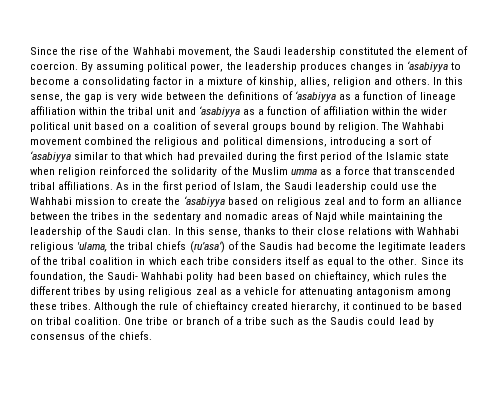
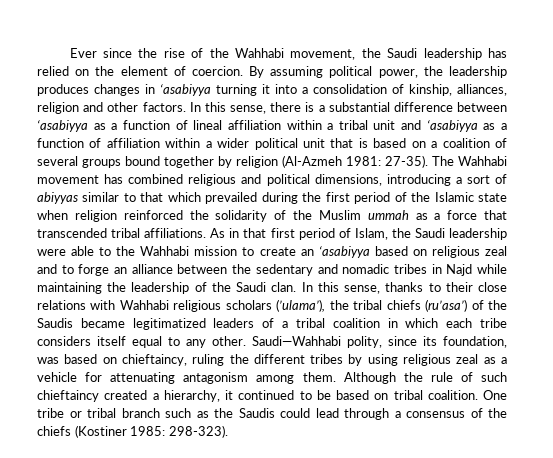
- Since the rise of the Wahhabi movement, the Saudi leadership constituted the element of coercion.
+ Ever since the rise of the Wahhabi movement, the Saudi leadership has relied on the element of coercion.
- By assuming political power, the leadership produces changes in ‘asabiyya to become a consolidating factor in a mixture of kinship, allies, religion and others. In this sense, the gap is very wide between the definitions of ‘asabiyya as a function of lineage affiliation within the tribal unit and ‘asabiyya as a function of affiliation within the wider political unit based on a coalition of several groups bound by religion.
+ By assuming political power, the leadership produces changes in ‘asabiyya turning it into a consolidation of kinship, alliances, religion and other factors. In this sense, there is a substantial difference between ‘asabiyya as a function of lineal affiliation within a tribal unit and ‘asabiyya as a function of affiliation within a wider political unit that is based on a coalition of several groups bound together by religion (Al-Azmeh 1981: 27-35).
- The Wahhabi movement combined the religious and political dimensions, introducing a sort of ‘asabiyya similar to that which had prevailed during the first period of the Islamic state when religion reinforced the solidarity of the Muslim umma as a force that transcended tribal affiliations.
+ The Wahhabi movement has combined religious and political dimensions, introducing a sort of abiyyas similar to that which prevailed during the first period of the Islamic state when religion reinforced the solidarity of the Muslim ummah as a force that transcended tribal affiliations.
- As in the first period of Islam, the Saudi leadership could use the Wahhabi mission to create the ‘asabiyya based on religious zeal and to form an alliance between the tribes in the sedentary and nomadic areas of Najd while maintaining the leadership of the Saudi clan.
+ As in that first period of Islam, the Saudi leadership were able to the Wahhabi mission to create an ‘asabiyya based on religious zeal and to forge an alliance between the sedentary and nomadic tribes in Najd while maintaining the leadership of the Saudi clan.
- In this sense, thanks to their close relations with Wahhabi religious 'ulama, the tribal chiefs (ru’asa’) of the Saudis had become the legitimate leaders of the tribal coalition in which each tribe considers itself as equal to the other. Since its foundation, the Saudi- Wahhabi polity had been based on chieftaincy, which rules the different tribes by using religious zeal as a vehicle for attenuating antagonism among these tribes.
+ In this sense, thanks to their close relations with Wahhabi religious scholars (’ulama’), the tribal chiefs (ru’asa’) of the Saudis became legitimatized leaders of a tribal coalition in which each tribe considers itself equal to any other. Saudi—Wahhabi polity, since its foundation, was based on chieftaincy, ruling the different tribes by using religious zeal as a vehicle for attenuating antagonism among them.
- Although the rule of chieftaincy created hierarchy, it continued to be based on tribal coalition.
+ Although the rule of such chieftaincy created a hierarchy, it continued to be based on tribal coalition.
- One tribe or branch of a tribe such as the Saudis could lead by consensus of the chiefs.
+ One tribe or tribal branch such as the Saudis could lead through a consensus of the chiefs (Kostiner 1985: 298-323).

